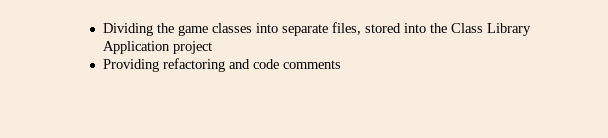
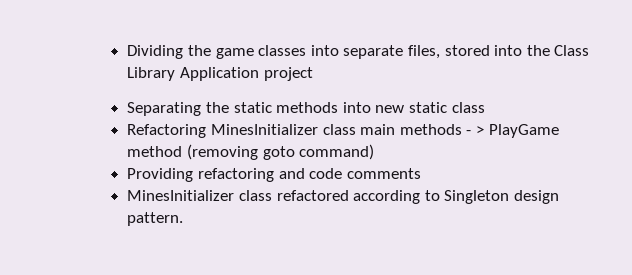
+ Separating the static methods into new static class
+ Refactoring MinesInitializer class main methods - > PlayGame method (removing goto command)
+ MinesInitializer class refactored according to Singleton design pattern.

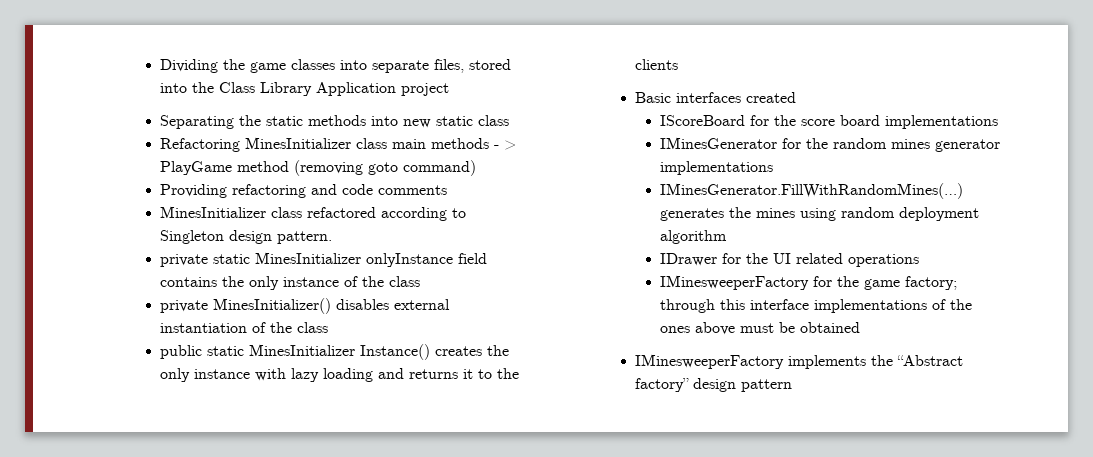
+ private static MinesInitializer onlyInstance field contains the only instance of the class
+ private MinesInitializer() disables external instantiation of the class
+ public static MinesInitializer Instance() creates the only instance with lazy loading and returns it to the clients
+ Basic interfaces created
+ IScoreBoard for the score board implementations
+ IMinesGenerator for the random mines generator implementations
+ IMinesGenerator.FillWithRandomMines(…) generates the mines using random deployment algorithm
+ IDrawer for the UI related operations
+ IMinesweeperFactory for the game factory; through this interface implementations of the ones above must be obtained
+ IMinesweeperFactory implements the “Abstract factory” design pattern

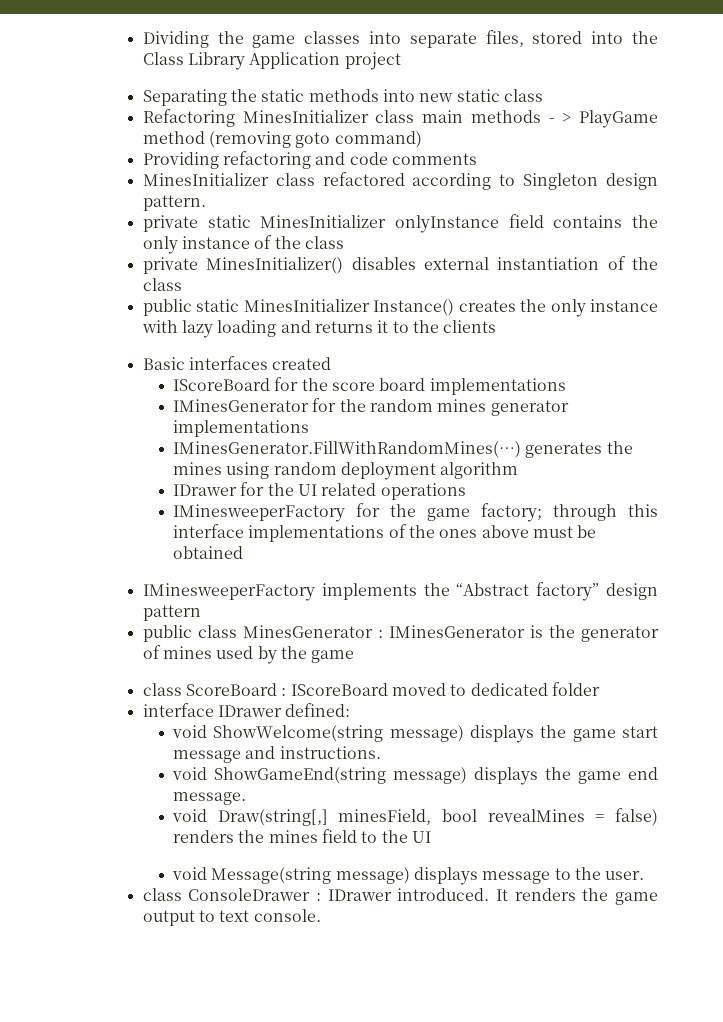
+ public class MinesGenerator : IMinesGenerator is the generator of mines used by the game
+ class ScoreBoard : IScoreBoard moved to dedicated folder
+ interface IDrawer defined:
+ void ShowWelcome(string message) displays the game start message and instructions.
+ void ShowGameEnd(string message) displays the game end message.
+ void Draw(string[,] minesField, bool revealMines = false) renders the mines field to the UI
+ void Message(string message) displays message to the user.
+ class ConsoleDrawer : IDrawer introduced. It renders the game output to text console.

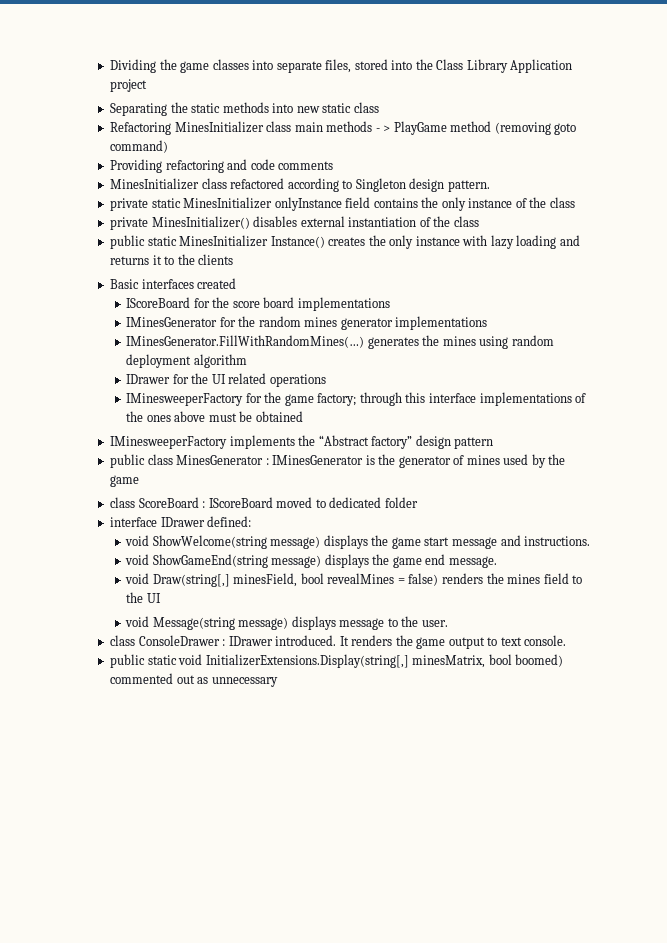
+ public static void InitializerExtensions.Display(string[,] minesMatrix, bool boomed) commented out as unnecessary

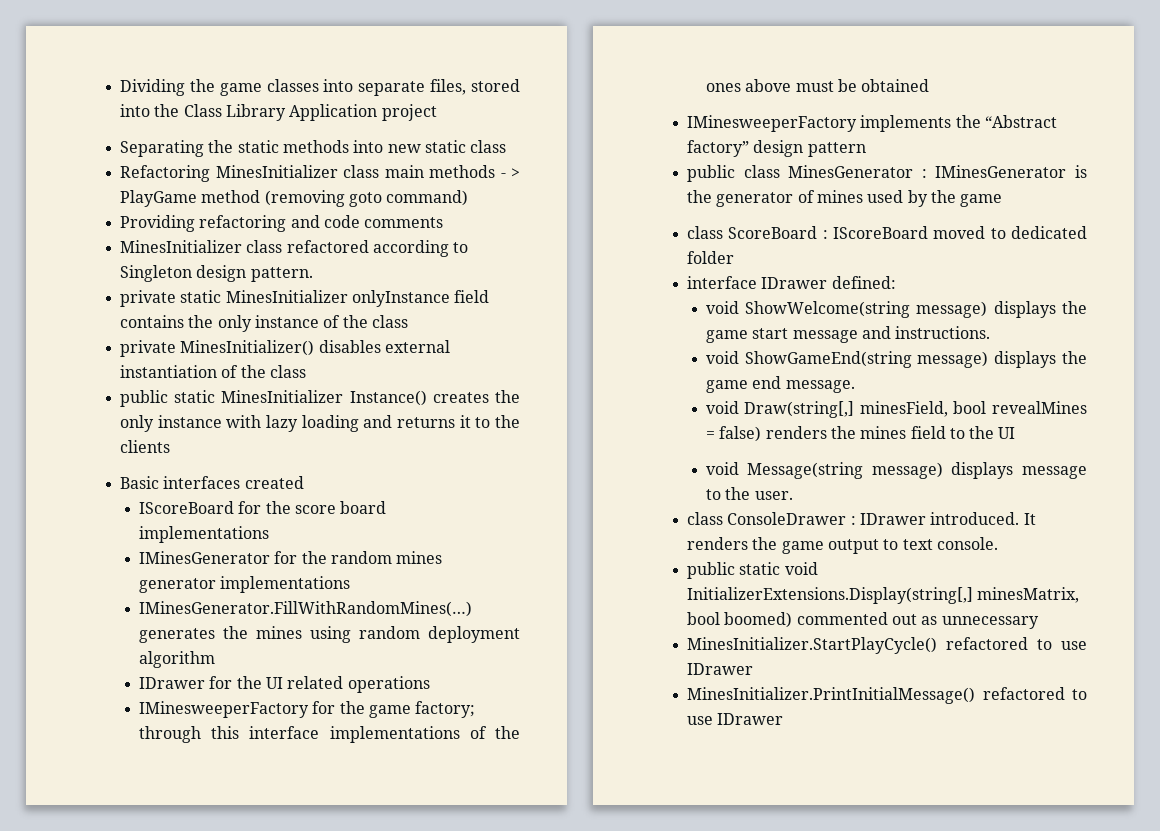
+ MinesInitializer.StartPlayCycle() refactored to use IDrawer
+ MinesInitializer.PrintInitialMessage() refactored to use IDrawer

